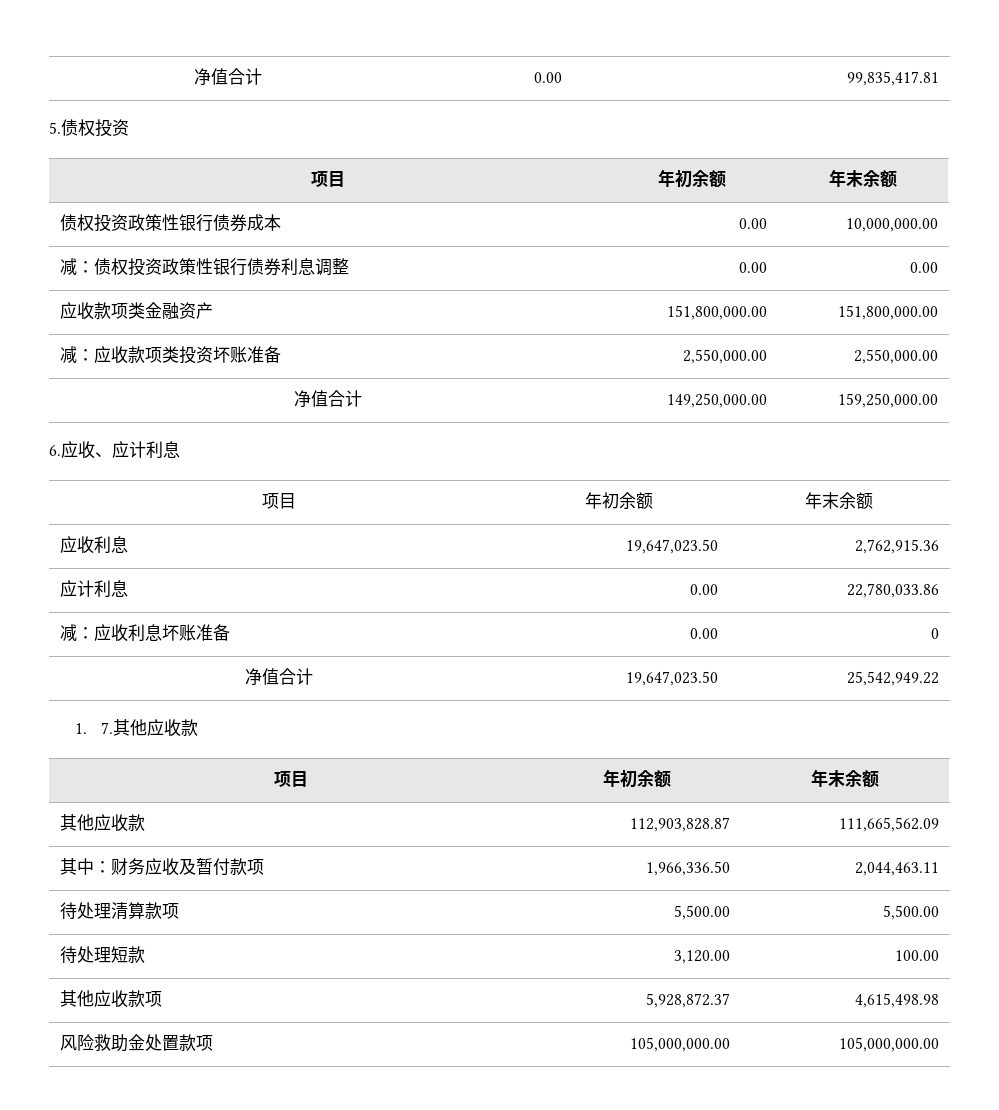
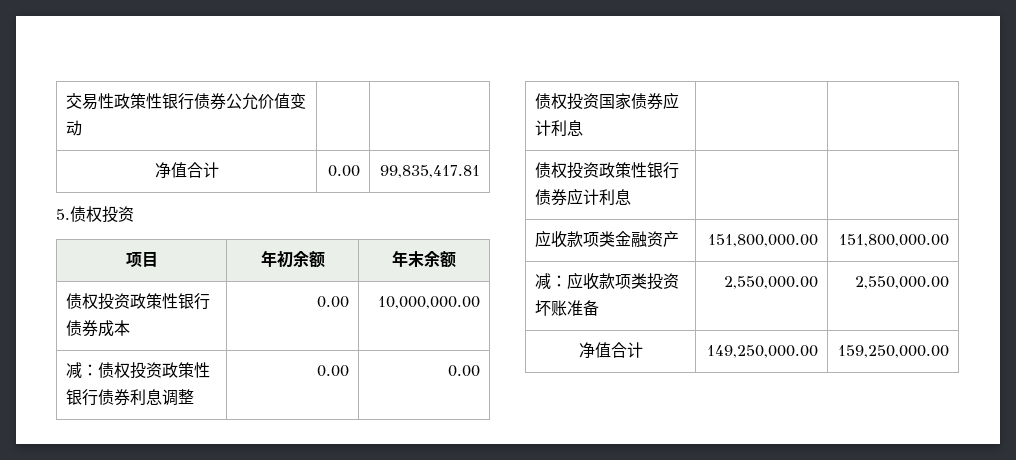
+ 交易性政策性银行债券公允价值变动 | |
+ 债权投资国家债券应计利息 | |
+ 债权投资政策性银行债券应计利息 | |
- 6.应收、应计利息
- 项目 | 年初余额 | 年末余额
- 应收利息 | 19,647,023.50 | 2,762,915.36
- 应计利息 | 0.00 | 22,780,033.86
- 减：应收利息坏账准备 | 0.00 | 0
- 净值合计 | 19,647,023.50 | 25,542,949.22
- 1. 7.其他应收款
- 项目 | 年初余额 | 年末余额
- 其他应收款 | 112,903,828.87 | 111,665,562.09
- 其中：财务应收及暂付款项 | 1,966,336.50 | 2,044,463.11
- 待处理清算款项 | 5,500.00 | 5,500.00
- 待处理短款 | 3,120.00 | 100.00
- 其他应收款项 | 5,928,872.37 | 4,615,498.98
- 风险救助金处置款项 | 105,000,000.00 | 105,000,000.00

